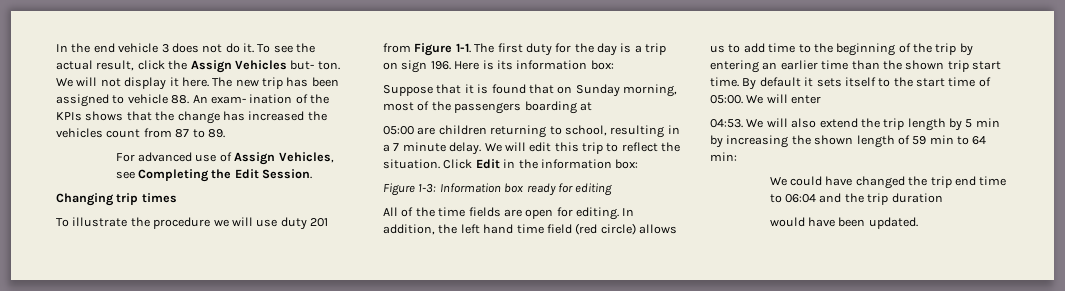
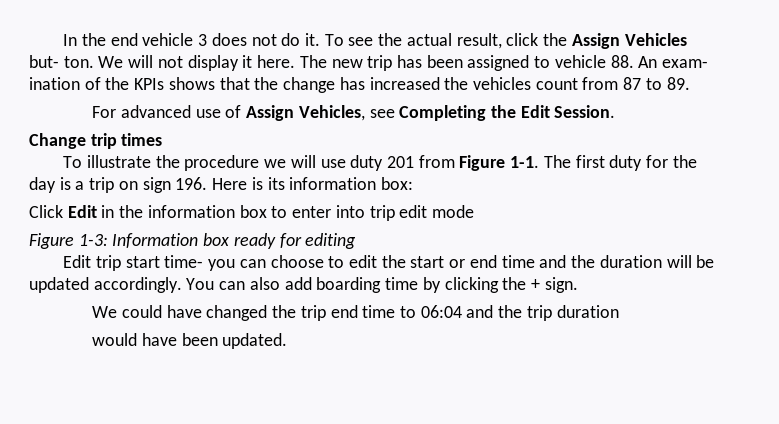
- Changing trip times
+ Change trip times
- Suppose that it is found that on Sunday morning, most of the passengers boarding at
- 05:00 are children returning to school, resulting in a 7 minute delay. We will edit this trip to reflect the situation. Click Edit in the information box:
+ Click Edit in the information box to enter into trip edit mode
- All of the time fields are open for editing. In addition, the left hand time field (red circle) allows us to add time to the beginning of the trip by entering an earlier time than the shown trip start time. By default it sets itself to the start time of 05:00. We will enter
- 04:53. We will also extend the trip length by 5 min by increasing the shown length of 59 min to 64 min:
+ Edit trip start time- you can choose to edit the start or end time and the duration will be updated accordingly. You can also add boarding time by clicking the + sign.

